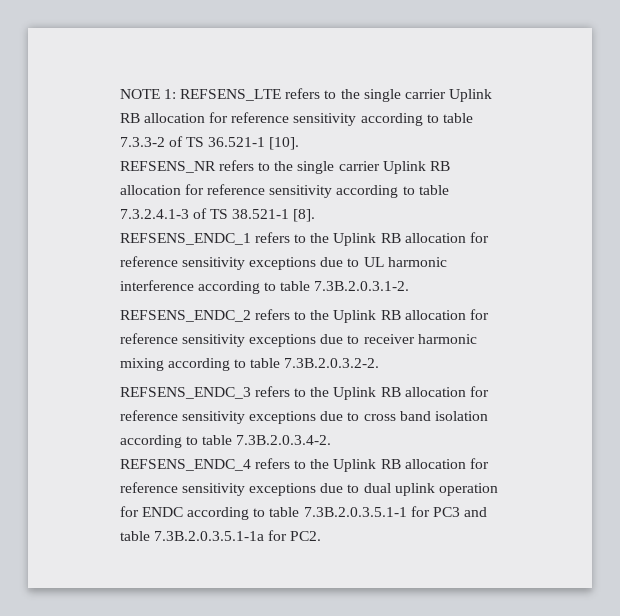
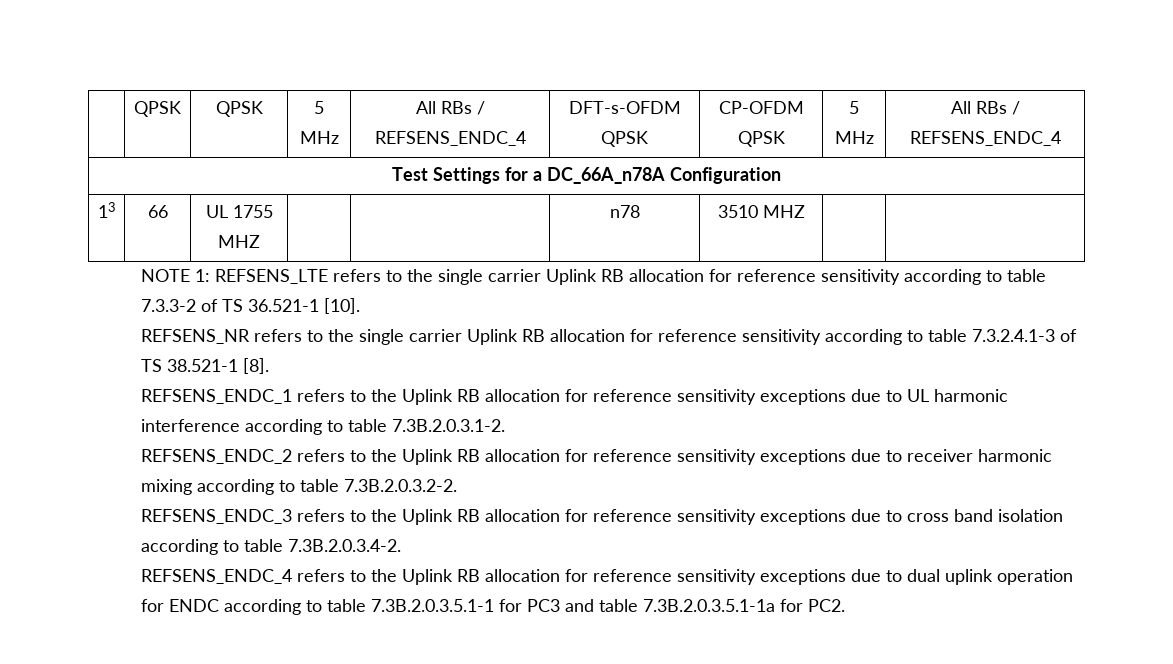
+ | QPSK | QPSK | 5 MHz | All RBs / REFSENS_ENDC_4 | DFT-s-OFDM QPSK | CP-OFDM QPSK | 5 MHz | All RBs / REFSENS_ENDC_4
+ Test Settings for a DC_66A_n78A Configuration
+ 13 | 66 | UL 1755 MHZ | | | n78 | 3510 MHZ | |

